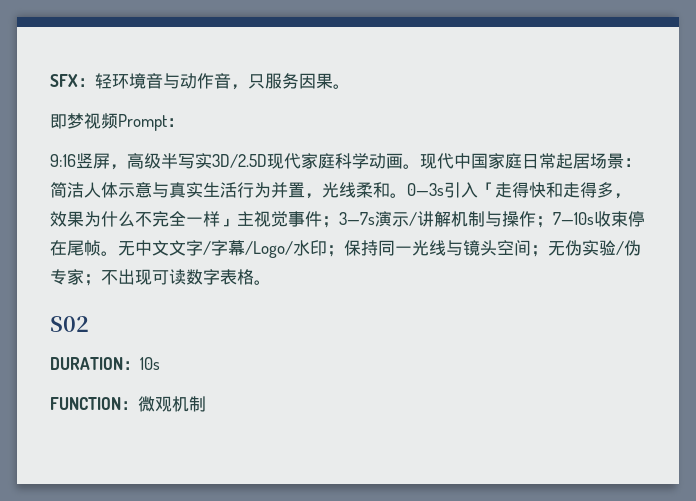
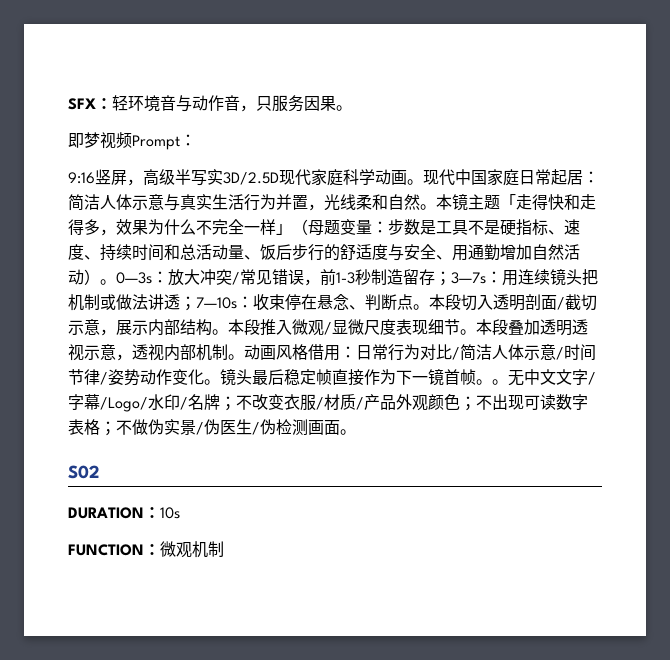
- 现代中国家庭日常起居场景：简洁人体示意与真实生活行为并置，光线柔和。0—3s引入「走得快和走得多，效果为什么不完全一样」主视觉事件；3—7s演示/讲解机制与操作；7—10s收束停在尾帧。
+ 现代中国家庭日常起居：简洁人体示意与真实生活行为并置，光线柔和自然。本镜主题「走得快和走得多，效果为什么不完全一样」（母题变量：步数是工具不是硬指标、速度、持续时间和总活动量、饭后步行的舒适度与安全、用通勤增加自然活动）。0—3s：放大冲突/常见错误，前1-3秒制造留存；3—7s：用连续镜头把机制或做法讲透；7—10s：收束停在悬念、判断点。本段切入透明剖面/截切示意，展示内部结构。本段推入微观/显微尺度表现细节。本段叠加透明透视示意，透视内部机制。动画风格借用：日常行为对比/简洁人体示意/时间节律/姿势动作变化。镜头最后稳定帧直接作为下一镜首帧。。
- 无中文文字/字幕/Logo/水印；保持同一光线与镜头空间；无伪实验/伪专家；不出现可读数字表格。
+ 无中文文字/字幕/Logo/水印/名牌；不改变衣服/材质/产品外观颜色；不出现可读数字表格；不做伪实景/伪医生/伪检测画面。

